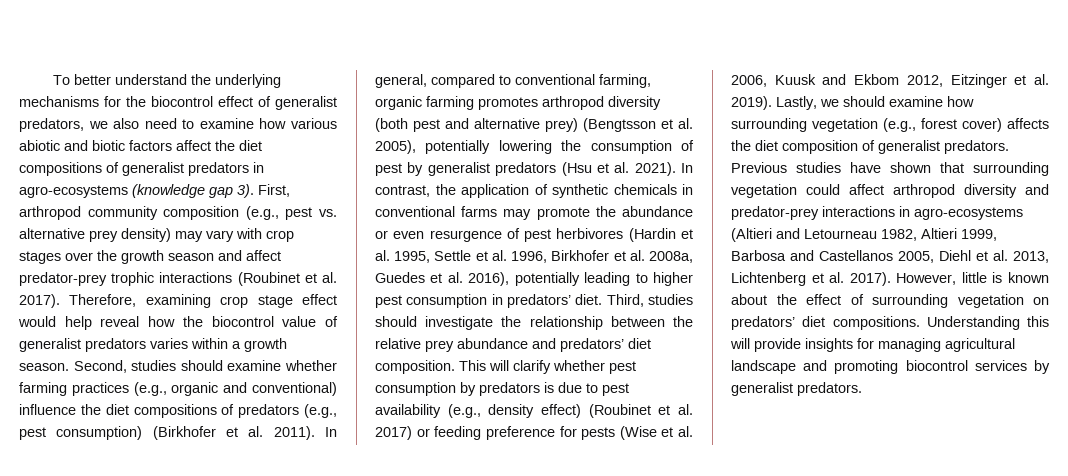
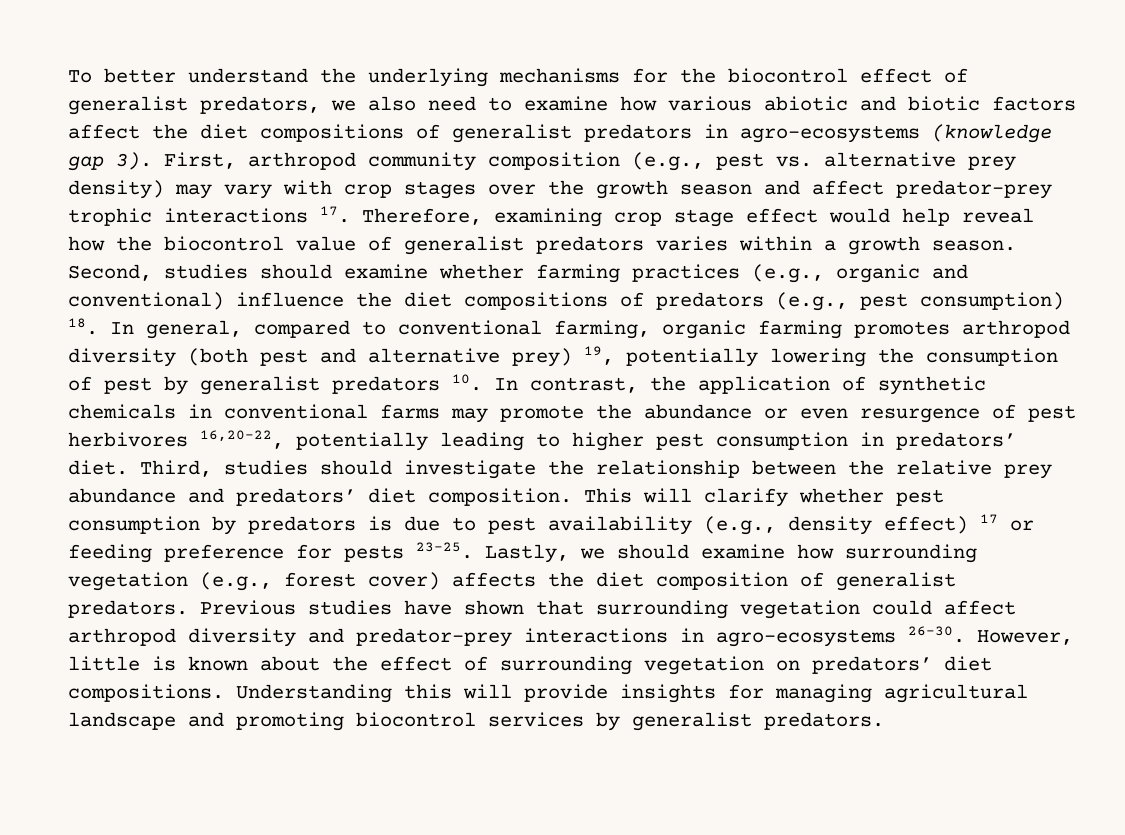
- First, arthropod community composition (e.g., pest vs. alternative prey density) may vary with crop stages over the growth season and affect predator-prey trophic interactions (Roubinet et al. 2017). Therefore, examining crop stage effect would help reveal how the biocontrol value of generalist predators varies within a growth season.
+ First, arthropod community composition (e.g., pest vs. alternative prey density) may vary with crop stages over the growth season and affect predator-prey trophic interactions 17. Therefore, examining crop stage effect would help reveal how the biocontrol value of generalist predators varies within a growth season.
- Second, studies should examine whether farming practices (e.g., organic and conventional) influence the diet compositions of predators (e.g., pest consumption) (Birkhofer et al. 2011). In general, compared to conventional farming, organic farming promotes arthropod diversity (both pest and alternative prey) (Bengtsson et al. 2005), potentially lowering the consumption of pest by generalist predators (Hsu et al. 2021). In contrast, the application of synthetic chemicals in conventional farms may promote the abundance or even resurgence of pest herbivores (Hardin et al. 1995, Settle et al. 1996, Birkhofer et al. 2008a, Guedes et al. 2016), potentially leading to higher pest consumption in predators’ diet.
+ Second, studies should examine whether farming practices (e.g., organic and conventional) influence the diet compositions of predators (e.g., pest consumption) 18. In general, compared to conventional farming, organic farming promotes arthropod diversity (both pest and alternative prey) 19, potentially lowering the consumption of pest by generalist predators 10. In contrast, the application of synthetic chemicals in conventional farms may promote the abundance or even resurgence of pest herbivores 16,20-22, potentially leading to higher pest consumption in predators’ diet.
- This will clarify whether pest consumption by predators is due to pest availability (e.g., density effect) (Roubinet et al. 2017) or feeding preference for pests (Wise et al. 2006, Kuusk and Ekbom 2012, Eitzinger et al. 2019).
+ This will clarify whether pest consumption by predators is due to pest availability (e.g., density effect) 17 or feeding preference for pests 23-25.
- Previous studies have shown that surrounding vegetation could affect arthropod diversity and predator-prey interactions in agro-ecosystems (Altieri and Letourneau 1982, Altieri 1999, Barbosa and Castellanos 2005, Diehl et al. 2013, Lichtenberg et al. 2017).
+ Previous studies have shown that surrounding vegetation could affect arthropod diversity and predator-prey interactions in agro-ecosystems 26-30.

